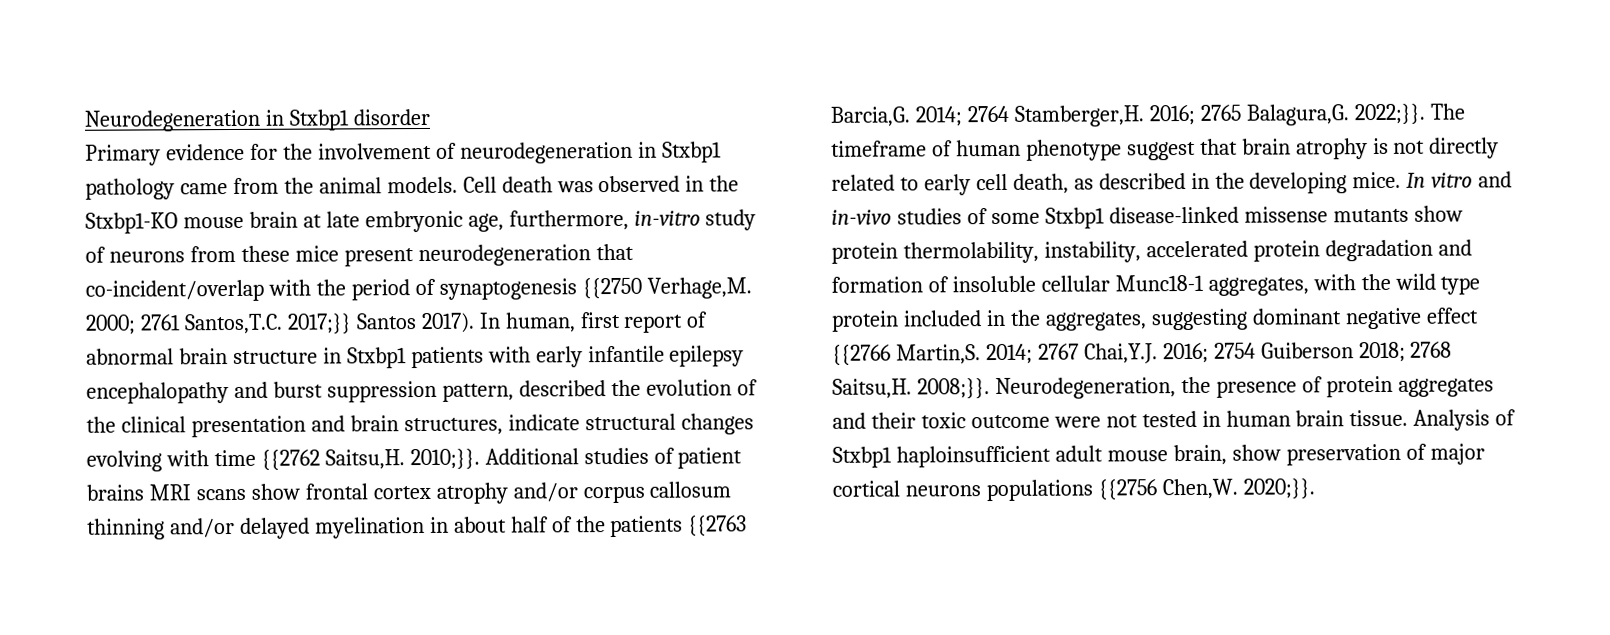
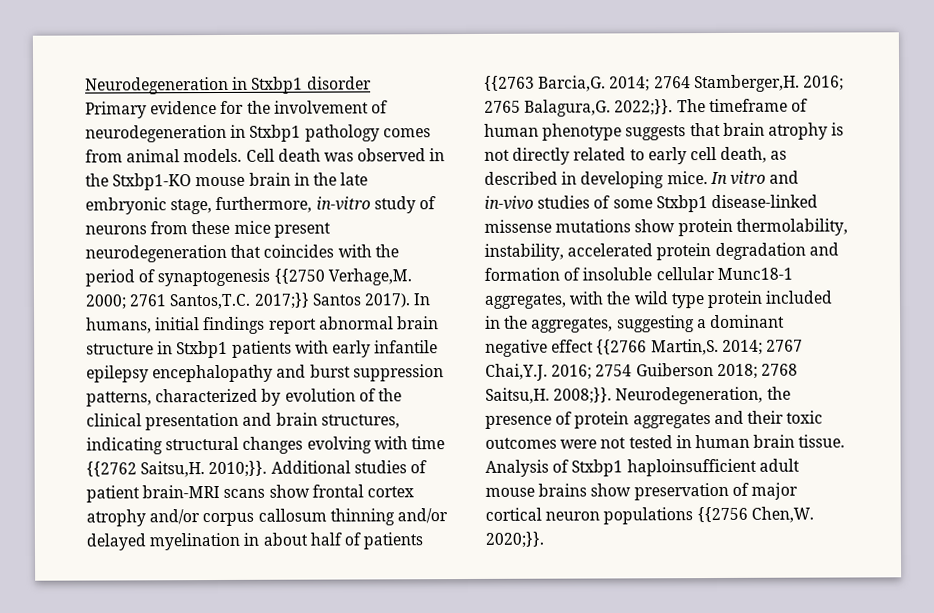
- Primary evidence for the involvement of neurodegeneration in Stxbp1 pathology came from the animal models.
+ Primary evidence for the involvement of neurodegeneration in Stxbp1 pathology comes from animal models.
- Cell death was observed in the Stxbp1-KO mouse brain at late embryonic age, furthermore, in-vitro study of neurons from these mice present neurodegeneration that co-incident/overlap with the period of synaptogenesis {{2750 Verhage,M.
+ Cell death was observed in the Stxbp1-KO mouse brain in the late embryonic stage, furthermore, in-vitro study of neurons from these mice present neurodegeneration that coincides with the period of synaptogenesis {{2750 Verhage,M.
- In human, first report of abnormal brain structure in Stxbp1 patients with early infantile epilepsy encephalopathy and burst suppression pattern, described the evolution of the clinical presentation and brain structures, indicate structural changes evolving with time {{2762 Saitsu,H.
+ In humans, initial findings report abnormal brain structure in Stxbp1 patients with early infantile epilepsy encephalopathy and burst suppression patterns, characterized by evolution of the clinical presentation and brain structures, indicating structural changes evolving with time {{2762 Saitsu,H.
- Additional studies of patient brains MRI scans show frontal cortex atrophy and/or corpus callosum thinning and/or delayed myelination in about half of the patients {{2763 Barcia,G.
+ Additional studies of patient brain-MRI scans show frontal cortex atrophy and/or corpus callosum thinning and/or delayed myelination in about half of patients {{2763 Barcia,G.
- The timeframe of human phenotype suggest that brain atrophy is not directly related to early cell death, as described in the developing mice.
+ The timeframe of human phenotype suggests that brain atrophy is not directly related to early cell death, as described in developing mice.
- In vitro and in-vivo studies of some Stxbp1 disease-linked missense mutants show protein thermolability, instability, accelerated protein degradation and formation of insoluble cellular Munc18-1 aggregates, with the wild type protein included in the aggregates, suggesting dominant negative effect {{2766 Martin,S.
+ In vitro and in-vivo studies of some Stxbp1 disease-linked missense mutations show protein thermolability, instability, accelerated protein degradation and formation of insoluble cellular Munc18-1 aggregates, with the wild type protein included in the aggregates, suggesting a dominant negative effect {{2766 Martin,S.
- Neurodegeneration, the presence of protein aggregates and their toxic outcome were not tested in human brain tissue.
+ Neurodegeneration, the presence of protein aggregates and their toxic outcomes were not tested in human brain tissue.
- Analysis of Stxbp1 haploinsufficient adult mouse brain, show preservation of major cortical neurons populations {{2756 Chen,W.
+ Analysis of Stxbp1 haploinsufficient adult mouse brains show preservation of major cortical neuron populations {{2756 Chen,W.

